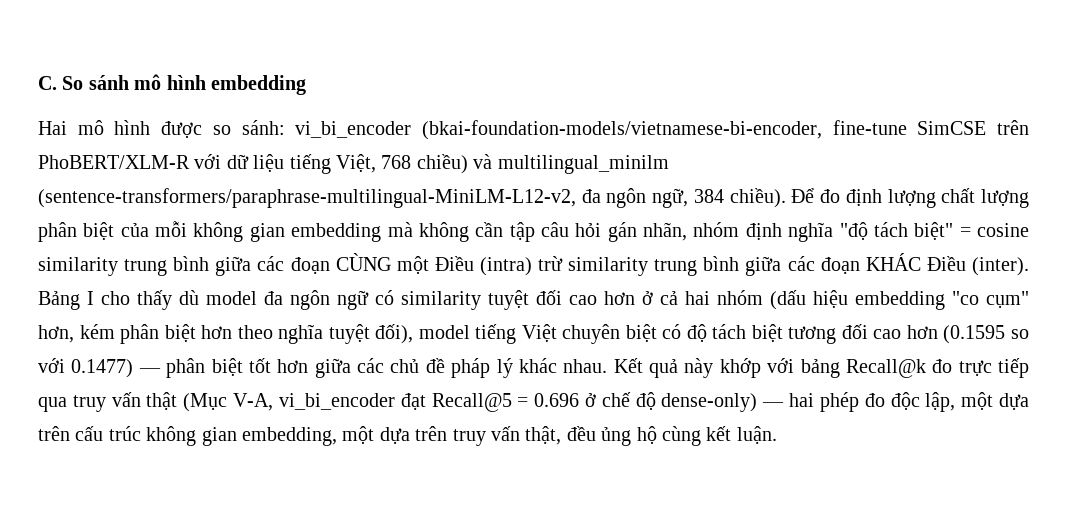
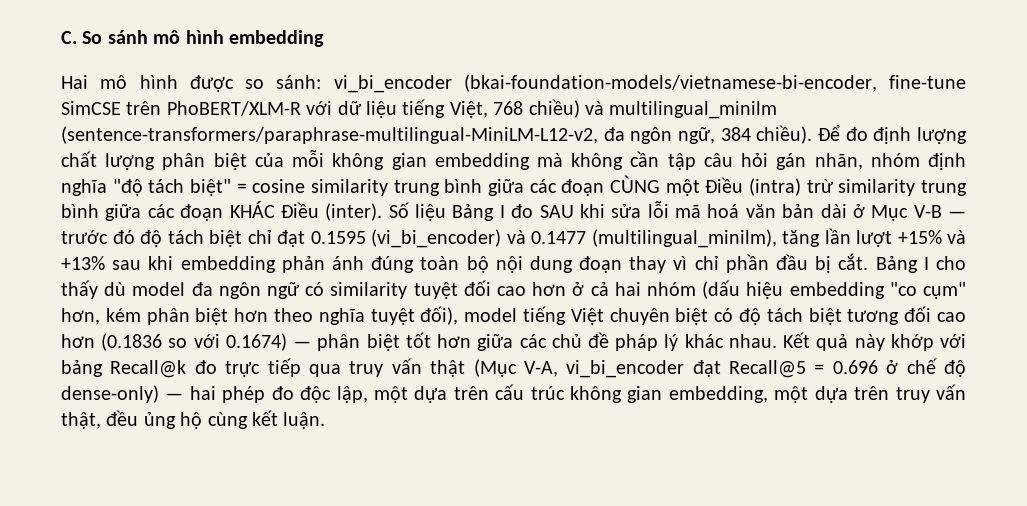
+ Số liệu Bảng I đo SAU khi sửa lỗi mã hoá văn bản dài ở Mục V-B — trước đó độ tách biệt chỉ đạt 0.1595 (vi_bi_encoder) và 0.1477 (multilingual_minilm), tăng lần lượt +15% và +13% sau khi embedding phản ánh đúng toàn bộ nội dung đoạn thay vì chỉ phần đầu bị cắt.
- Bảng I cho thấy dù model đa ngôn ngữ có similarity tuyệt đối cao hơn ở cả hai nhóm (dấu hiệu embedding "co cụm" hơn, kém phân biệt hơn theo nghĩa tuyệt đối), model tiếng Việt chuyên biệt có độ tách biệt tương đối cao hơn (0.1595 so với 0.1477) — phân biệt tốt hơn giữa các chủ đề pháp lý khác nhau.
+ Bảng I cho thấy dù model đa ngôn ngữ có similarity tuyệt đối cao hơn ở cả hai nhóm (dấu hiệu embedding "co cụm" hơn, kém phân biệt hơn theo nghĩa tuyệt đối), model tiếng Việt chuyên biệt có độ tách biệt tương đối cao hơn (0.1836 so với 0.1674) — phân biệt tốt hơn giữa các chủ đề pháp lý khác nhau.

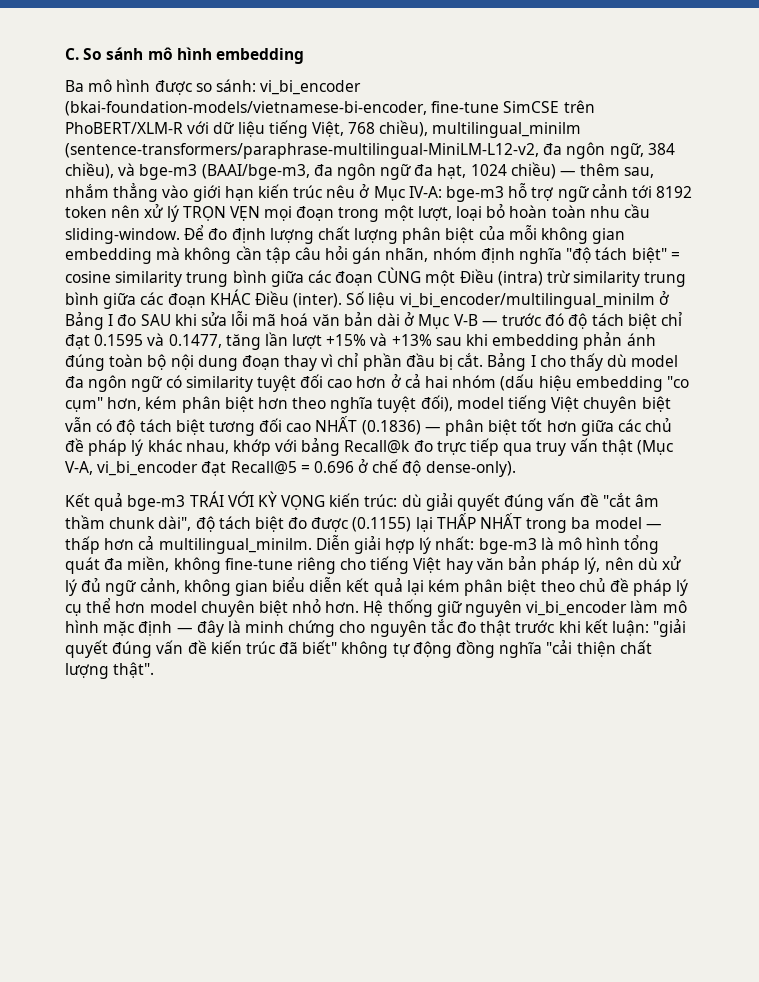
- Hai mô hình được so sánh: vi_bi_encoder (bkai-foundation-models/vietnamese-bi-encoder, fine-tune SimCSE trên PhoBERT/XLM-R với dữ liệu tiếng Việt, 768 chiều) và multilingual_minilm (sentence-transformers/paraphrase-multilingual-MiniLM-L12-v2, đa ngôn ngữ, 384 chiều).
+ Ba mô hình được so sánh: vi_bi_encoder (bkai-foundation-models/vietnamese-bi-encoder, fine-tune SimCSE trên PhoBERT/XLM-R với dữ liệu tiếng Việt, 768 chiều), multilingual_minilm (sentence-transformers/paraphrase-multilingual-MiniLM-L12-v2, đa ngôn ngữ, 384 chiều), và bge-m3 (BAAI/bge-m3, đa ngôn ngữ đa hạt, 1024 chiều) — thêm sau, nhắm thẳng vào giới hạn kiến trúc nêu ở Mục IV-A: bge-m3 hỗ trợ ngữ cảnh tới 8192 token nên xử lý TRỌN VẸN mọi đoạn trong một lượt, loại bỏ hoàn toàn nhu cầu sliding-window.
- Số liệu Bảng I đo SAU khi sửa lỗi mã hoá văn bản dài ở Mục V-B — trước đó độ tách biệt chỉ đạt 0.1595 (vi_bi_encoder) và 0.1477 (multilingual_minilm), tăng lần lượt +15% và +13% sau khi embedding phản ánh đúng toàn bộ nội dung đoạn thay vì chỉ phần đầu bị cắt.
+ Số liệu vi_bi_encoder/multilingual_minilm ở Bảng I đo SAU khi sửa lỗi mã hoá văn bản dài ở Mục V-B — trước đó độ tách biệt chỉ đạt 0.1595 và 0.1477, tăng lần lượt +15% và +13% sau khi embedding phản ánh đúng toàn bộ nội dung đoạn thay vì chỉ phần đầu bị cắt.
- Bảng I cho thấy dù model đa ngôn ngữ có similarity tuyệt đối cao hơn ở cả hai nhóm (dấu hiệu embedding "co cụm" hơn, kém phân biệt hơn theo nghĩa tuyệt đối), model tiếng Việt chuyên biệt có độ tách biệt tương đối cao hơn (0.1836 so với 0.1674) — phân biệt tốt hơn giữa các chủ đề pháp lý khác nhau. Kết quả này khớp với bảng Recall@k đo trực tiếp qua truy vấn thật (Mục V-A, vi_bi_encoder đạt Recall@5 = 0.696 ở chế độ dense-only) — hai phép đo độc lập, một dựa trên cấu trúc không gian embedding, một dựa trên truy vấn thật, đều ủng hộ cùng kết luận.
+ Bảng I cho thấy dù model đa ngôn ngữ có similarity tuyệt đối cao hơn ở cả hai nhóm (dấu hiệu embedding "co cụm" hơn, kém phân biệt hơn theo nghĩa tuyệt đối), model tiếng Việt chuyên biệt vẫn có độ tách biệt tương đối cao NHẤT (0.1836) — phân biệt tốt hơn giữa các chủ đề pháp lý khác nhau, khớp với bảng Recall@k đo trực tiếp qua truy vấn thật (Mục V-A, vi_bi_encoder đạt Recall@5 = 0.696 ở chế độ dense-only).
+ Kết quả bge-m3 TRÁI VỚI KỲ VỌNG kiến trúc: dù giải quyết đúng vấn đề "cắt âm thầm chunk dài", độ tách biệt đo được (0.1155) lại THẤP NHẤT trong ba model — thấp hơn cả multilingual_minilm. Diễn giải hợp lý nhất: bge-m3 là mô hình tổng quát đa miền, không fine-tune riêng cho tiếng Việt hay văn bản pháp lý, nên dù xử lý đủ ngữ cảnh, không gian biểu diễn kết quả lại kém phân biệt theo chủ đề pháp lý cụ thể hơn model chuyên biệt nhỏ hơn. Hệ thống giữ nguyên vi_bi_encoder làm mô hình mặc định — đây là minh chứng cho nguyên tắc đo thật trước khi kết luận: "giải quyết đúng vấn đề kiến trúc đã biết" không tự động đồng nghĩa "cải thiện chất lượng thật".

